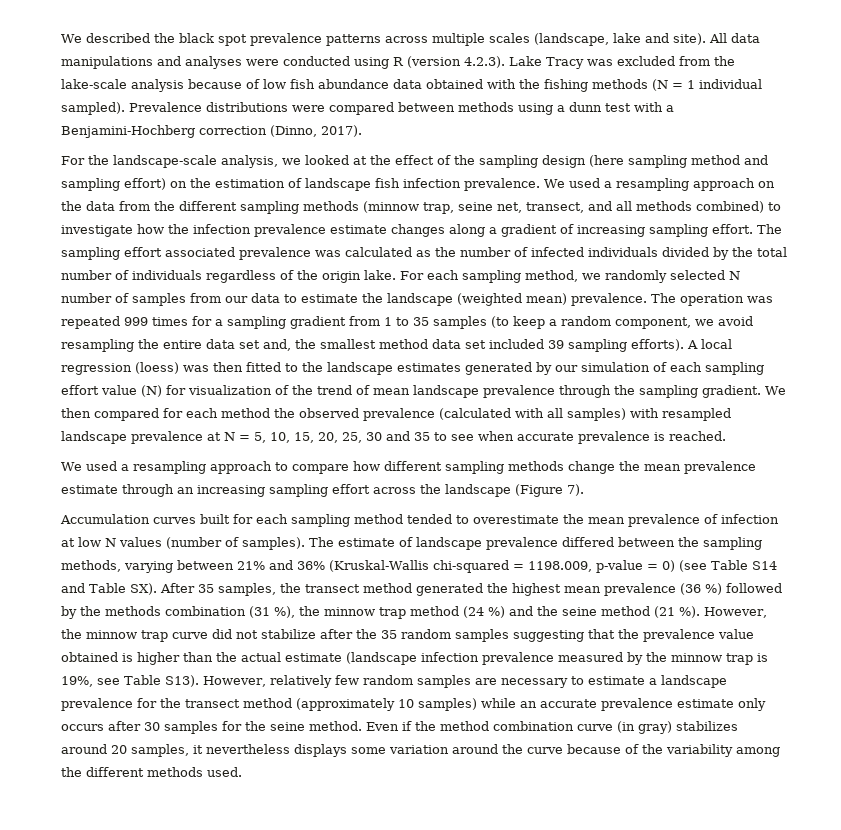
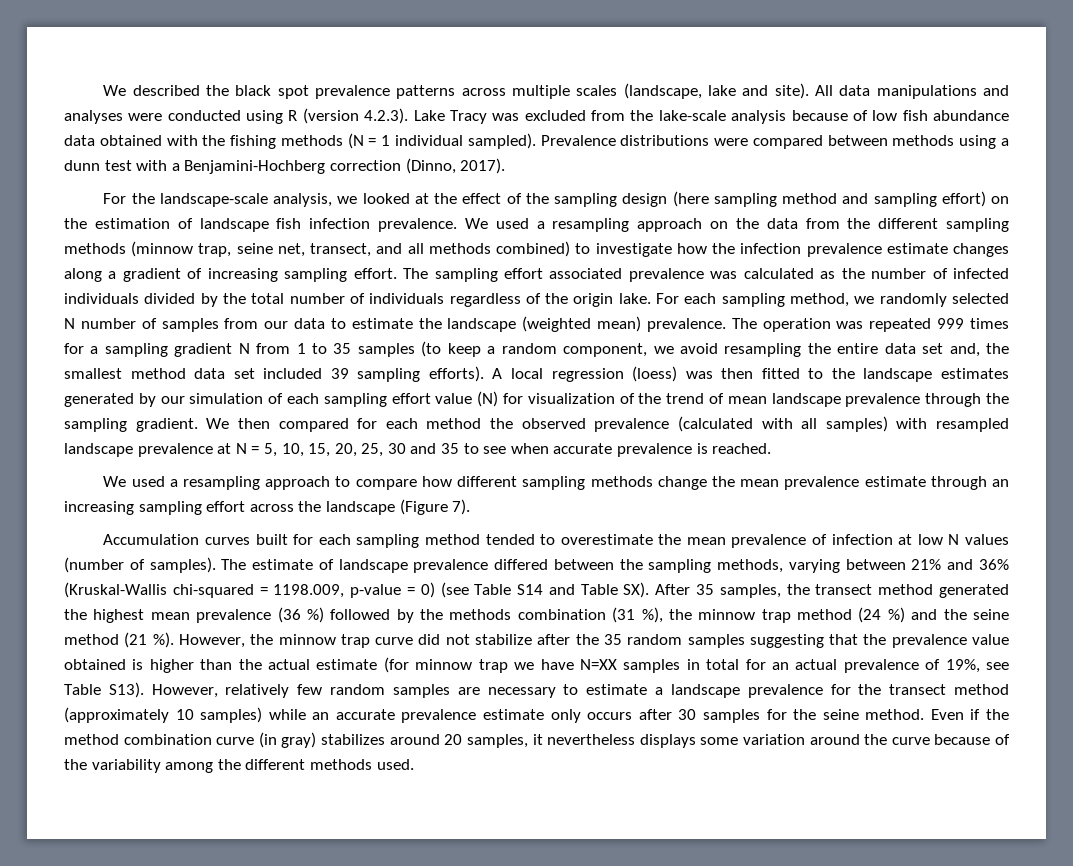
- The operation was repeated 999 times for a sampling gradient from 1 to 35 samples (to keep a random component, we avoid resampling the entire data set and, the smallest method data set included 39 sampling efforts).
+ The operation was repeated 999 times for a sampling gradient N from 1 to 35 samples (to keep a random component, we avoid resampling the entire data set and, the smallest method data set included 39 sampling efforts).
- However, the minnow trap curve did not stabilize after the 35 random samples suggesting that the prevalence value obtained is higher than the actual estimate (landscape infection prevalence measured by the minnow trap is 19%, see Table S13).
+ However, the minnow trap curve did not stabilize after the 35 random samples suggesting that the prevalence value obtained is higher than the actual estimate (for minnow trap we have N=XX samples in total for an actual prevalence of 19%, see Table S13).

